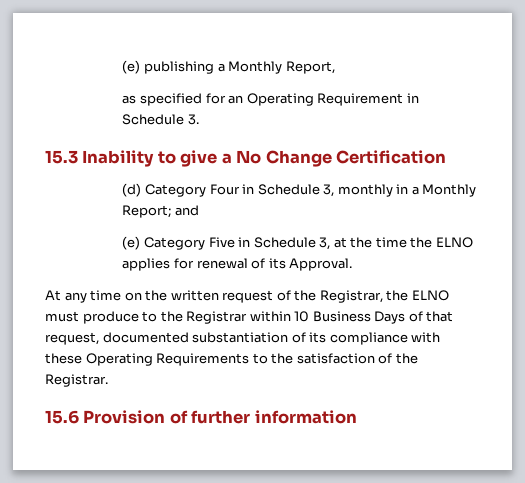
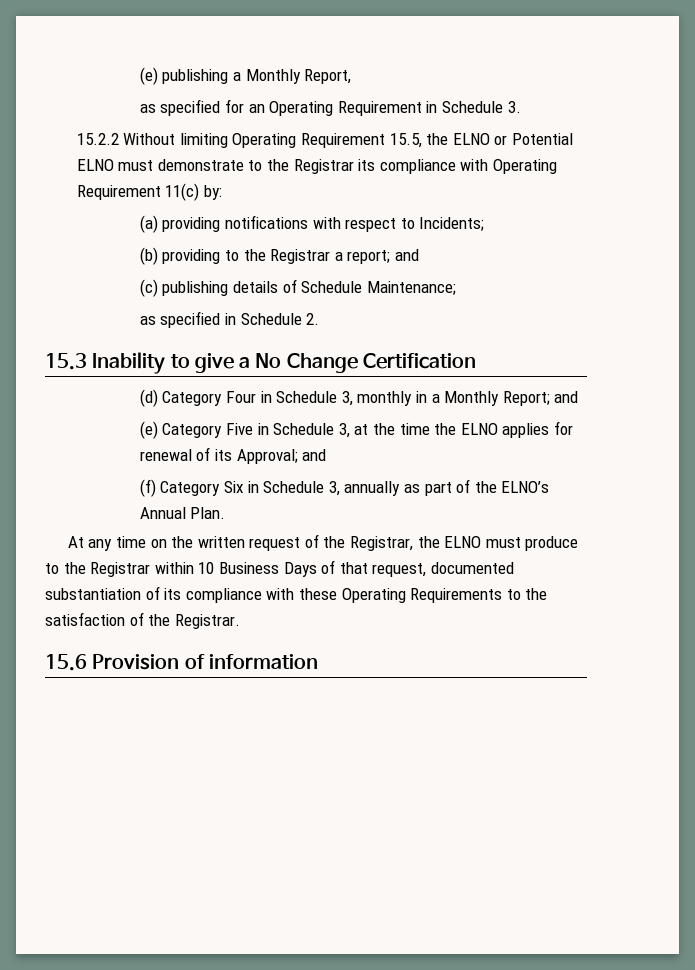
+ 15.2.2 Without limiting Operating Requirement 15.5, the ELNO or Potential ELNO must demonstrate to the Registrar its compliance with Operating Requirement 11(c) by:
+ (a) providing notifications with respect to Incidents;
+ (b) providing to the Registrar a report; and
+ (c) publishing details of Schedule Maintenance;
+ as specified in Schedule 2.
- (e) Category Five in Schedule 3, at the time the ELNO applies for renewal of its Approval.
+ (e) Category Five in Schedule 3, at the time the ELNO applies for renewal of its Approval; and
+ (f) Category Six in Schedule 3, annually as part of the ELNO’s Annual Plan.
- 15.6 Provision of further information
+ 15.6 Provision of information

